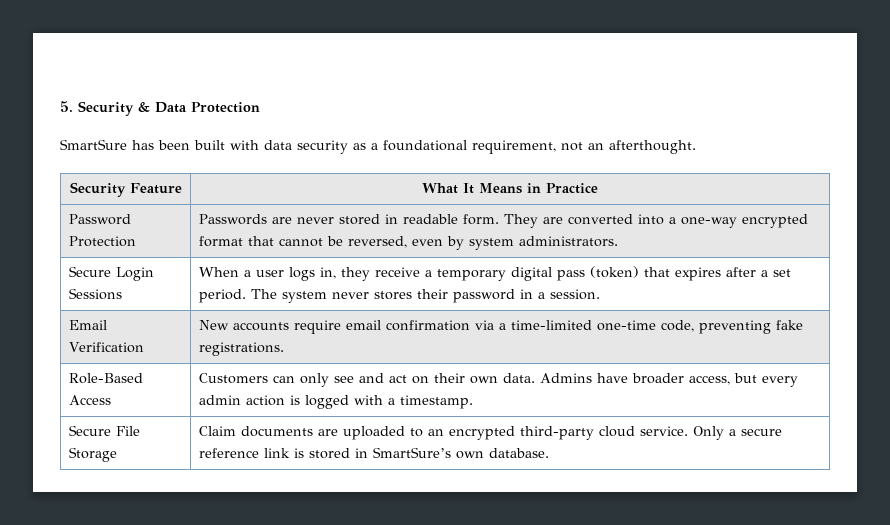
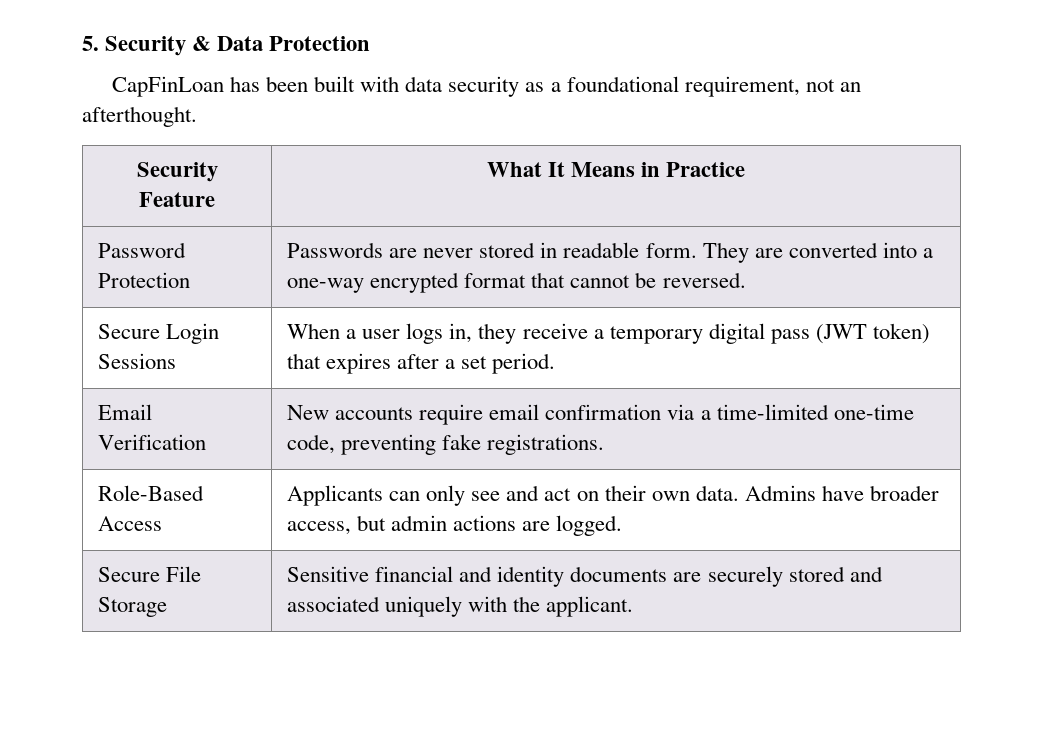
- SmartSure has been built with data security as a foundational requirement, not an afterthought.
+ CapFinLoan has been built with data security as a foundational requirement, not an afterthought.
- Password Protection | Passwords are never stored in readable form. They are converted into a one-way encrypted format that cannot be reversed, even by system administrators.
+ Password Protection | Passwords are never stored in readable form. They are converted into a one-way encrypted format that cannot be reversed.
- Secure Login Sessions | When a user logs in, they receive a temporary digital pass (token) that expires after a set period. The system never stores their password in a session.
+ Secure Login Sessions | When a user logs in, they receive a temporary digital pass (JWT token) that expires after a set period.
- Role-Based Access | Customers can only see and act on their own data. Admins have broader access, but every admin action is logged with a timestamp.
- Secure File Storage | Claim documents are uploaded to an encrypted third-party cloud service. Only a secure reference link is stored in SmartSure’s own database.
+ Role-Based Access | Applicants can only see and act on their own data. Admins have broader access, but admin actions are logged.
+ Secure File Storage | Sensitive financial and identity documents are securely stored and associated uniquely with the applicant.

